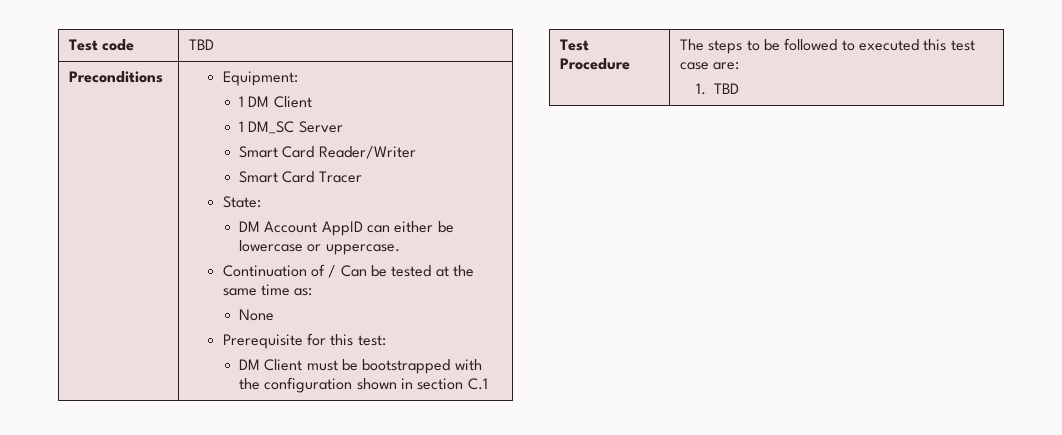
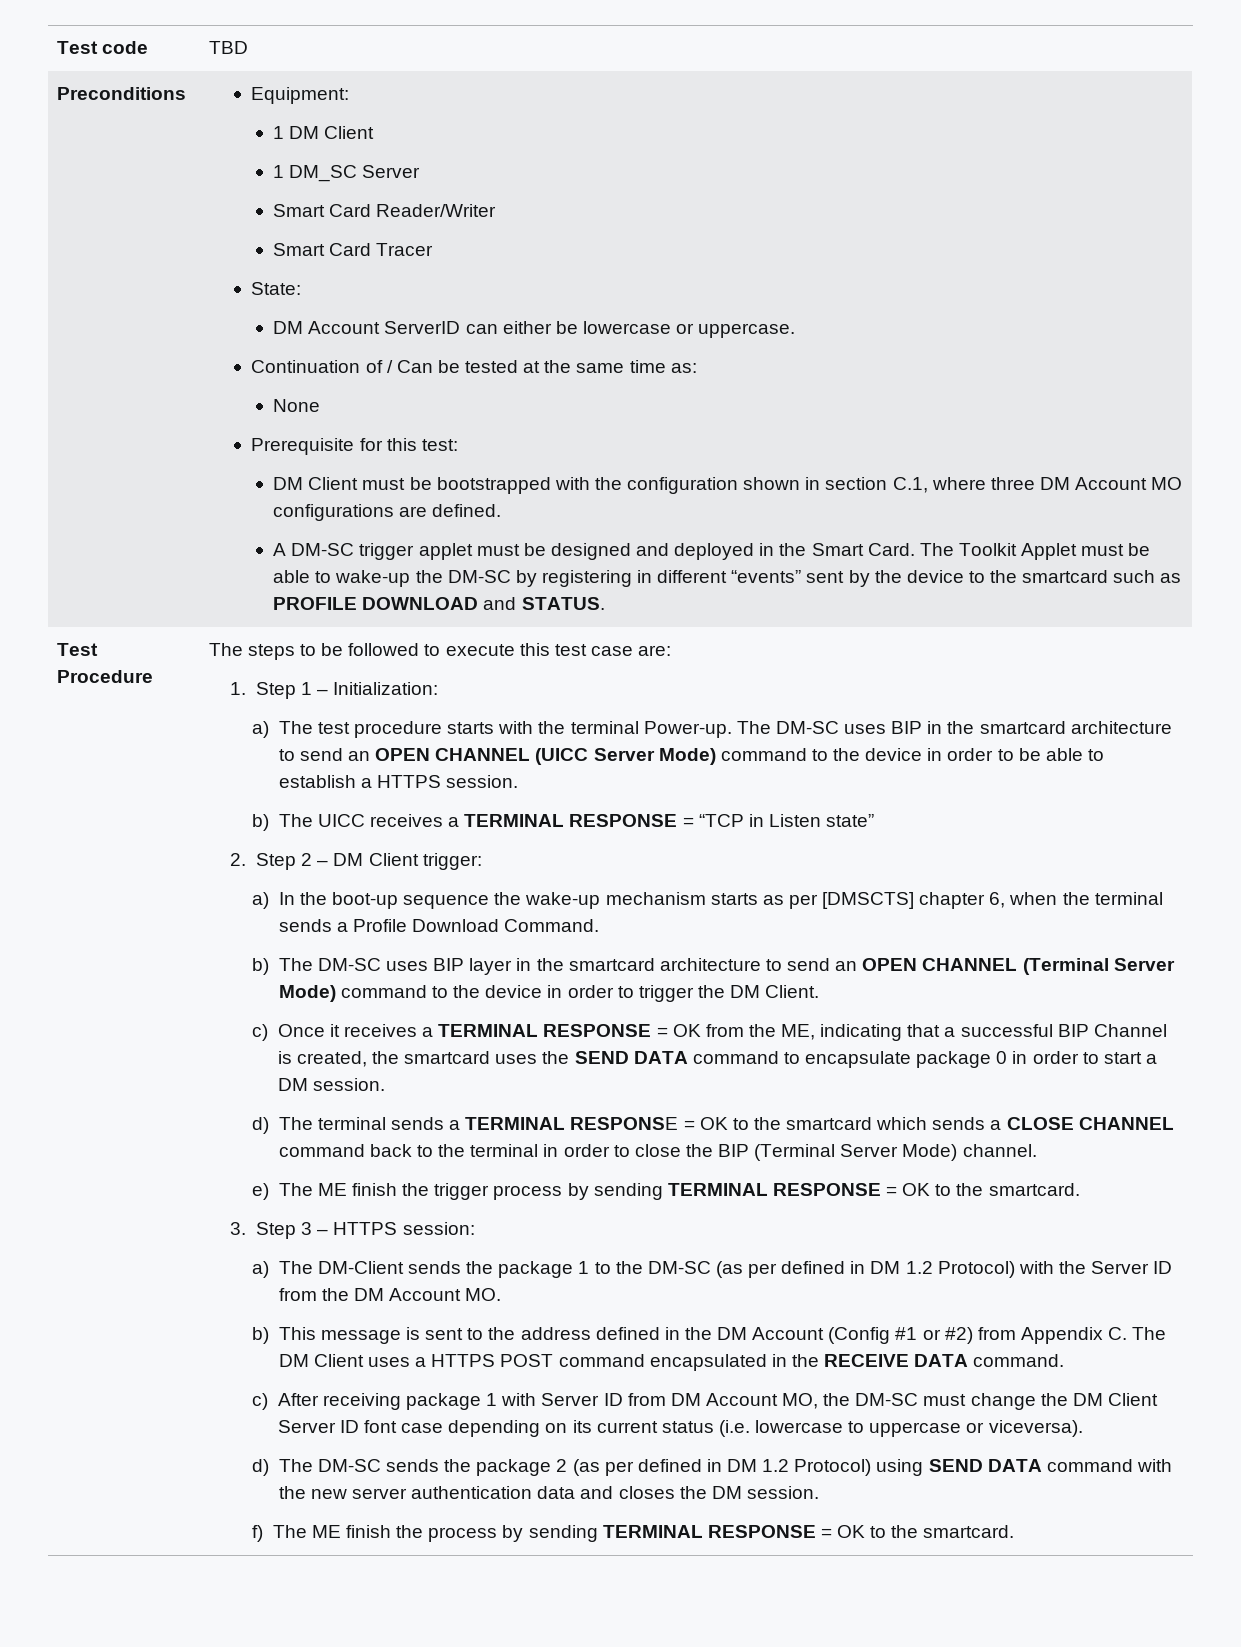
- DM Account AppID can either be lowercase or uppercase.
+ DM Account ServerID can either be lowercase or uppercase.
- DM Client must be bootstrapped with the configuration shown in section C.1
+ DM Client must be bootstrapped with the configuration shown in section C.1, where three DM Account MO configurations are defined.
+ A DM-SC trigger applet must be designed and deployed in the Smart Card. The Toolkit Applet must be able to wake-up the DM-SC by registering in different “events” sent by the device to the smartcard such as PROFILE DOWNLOAD and STATUS.
- The steps to be followed to executed this test case are:
+ The steps to be followed to execute this test case are:
- 1. TBD
+ 1. Step 1 – Initialization:
+ a) The test procedure starts with the terminal Power-up. The DM-SC uses BIP in the smartcard architecture to send an OPEN CHANNEL (UICC Server Mode) command to the device in order to be able to establish a HTTPS session.
+ b) The UICC receives a TERMINAL RESPONSE = “TCP in Listen state”
+ 2. Step 2 – DM Client trigger:
+ a) In the boot-up sequence the wake-up mechanism starts as per [DMSCTS] chapter 6, when the terminal sends a Profile Download Command.
+ b) The DM-SC uses BIP layer in the smartcard architecture to send an OPEN CHANNEL (Terminal Server Mode) command to the device in order to trigger the DM Client.
+ c) Once it receives a TERMINAL RESPONSE = OK from the ME, indicating that a successful BIP Channel is created, the smartcard uses the SEND DATA command to encapsulate package 0 in order to start a DM session.
+ d) The terminal sends a TERMINAL RESPONSE = OK to the smartcard which sends a CLOSE CHANNEL command back to the terminal in order to close the BIP (Terminal Server Mode) channel.
+ e) The ME finish the trigger process by sending TERMINAL RESPONSE = OK to the smartcard.
+ 3. Step 3 – HTTPS session:
+ a) The DM-Client sends the package 1 to the DM-SC (as per defined in DM 1.2 Protocol) with the Server ID from the DM Account MO.
+ b) This message is sent to the address defined in the DM Account (Config #1 or #2) from Appendix C. The DM Client uses a HTTPS POST command encapsulated in the RECEIVE DATA command.
+ c) After receiving package 1 with Server ID from DM Account MO, the DM-SC must change the DM Client Server ID font case depending on its current status (i.e. lowercase to uppercase or viceversa).
+ d) The DM-SC sends the package 2 (as per defined in DM 1.2 Protocol) using SEND DATA command with the new server authentication data and closes the DM session.
+ f) The ME finish the process by sending TERMINAL RESPONSE = OK to the smartcard.

